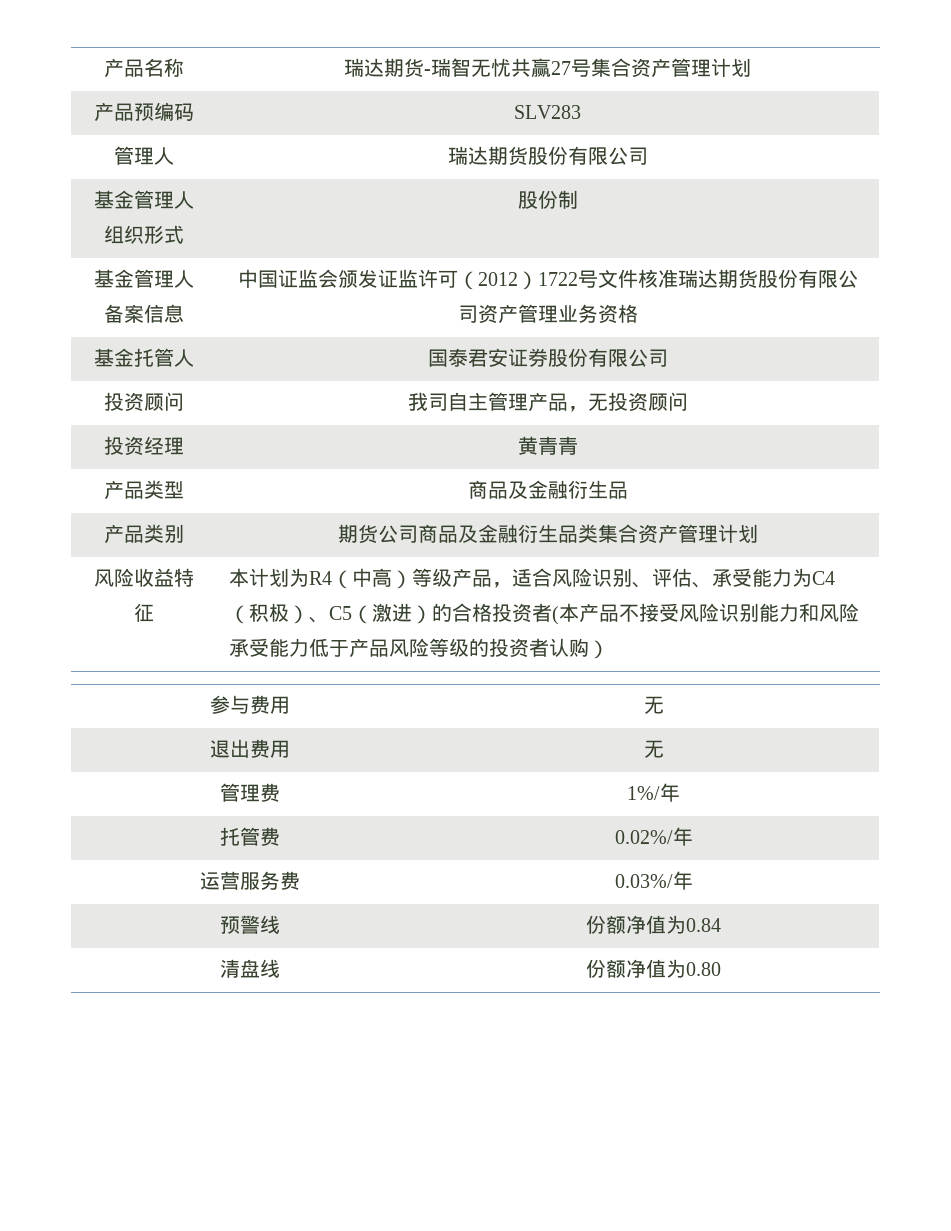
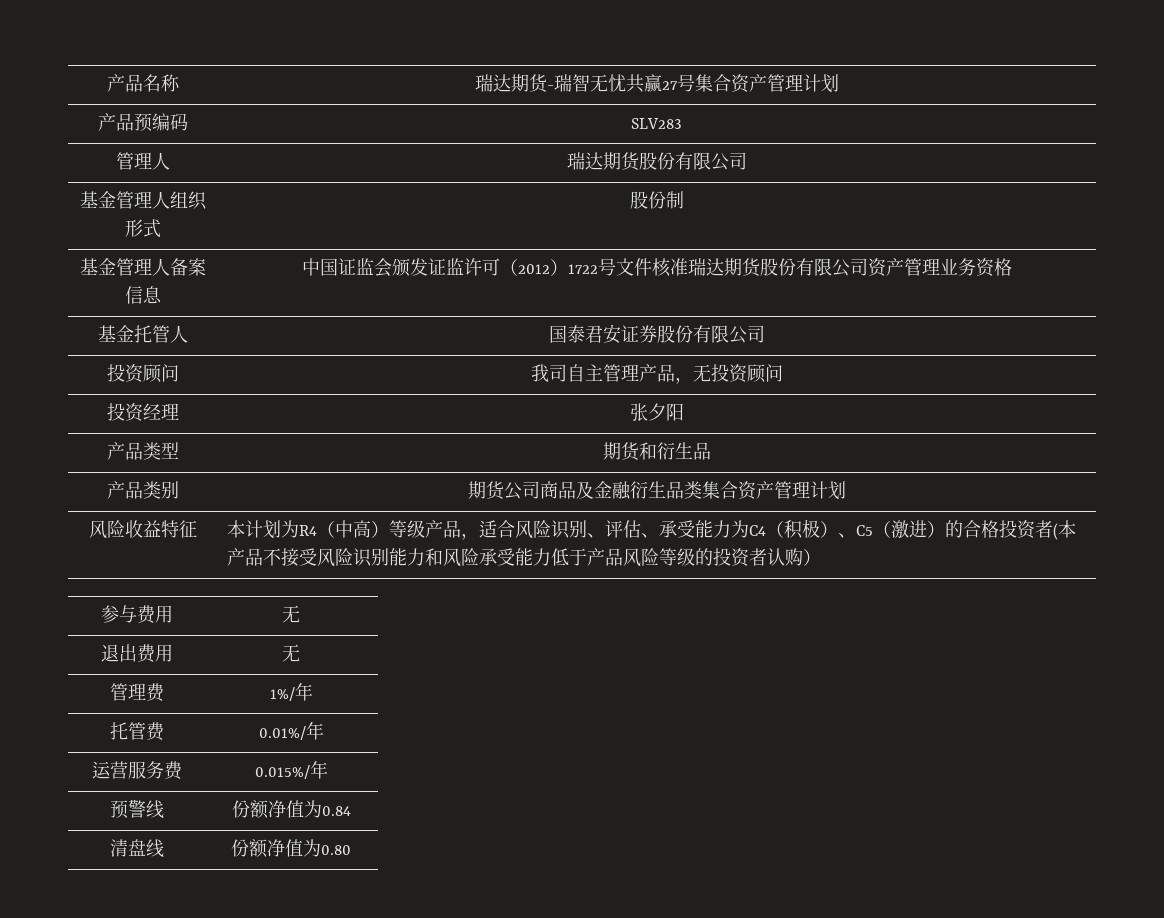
- 投资经理 | 黄青青
+ 投资经理 | 张夕阳
- 产品类型 | 商品及金融衍生品
+ 产品类型 | 期货和衍生品
- 托管费 | 0.02%/年
+ 托管费 | 0.01%/年
- 运营服务费 | 0.03%/年
+ 运营服务费 | 0.015%/年

